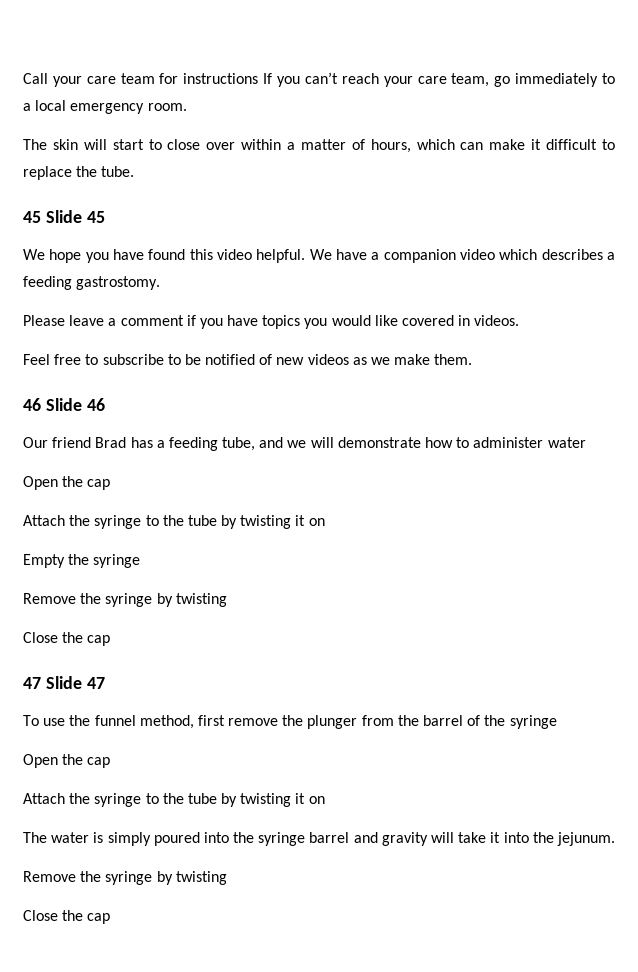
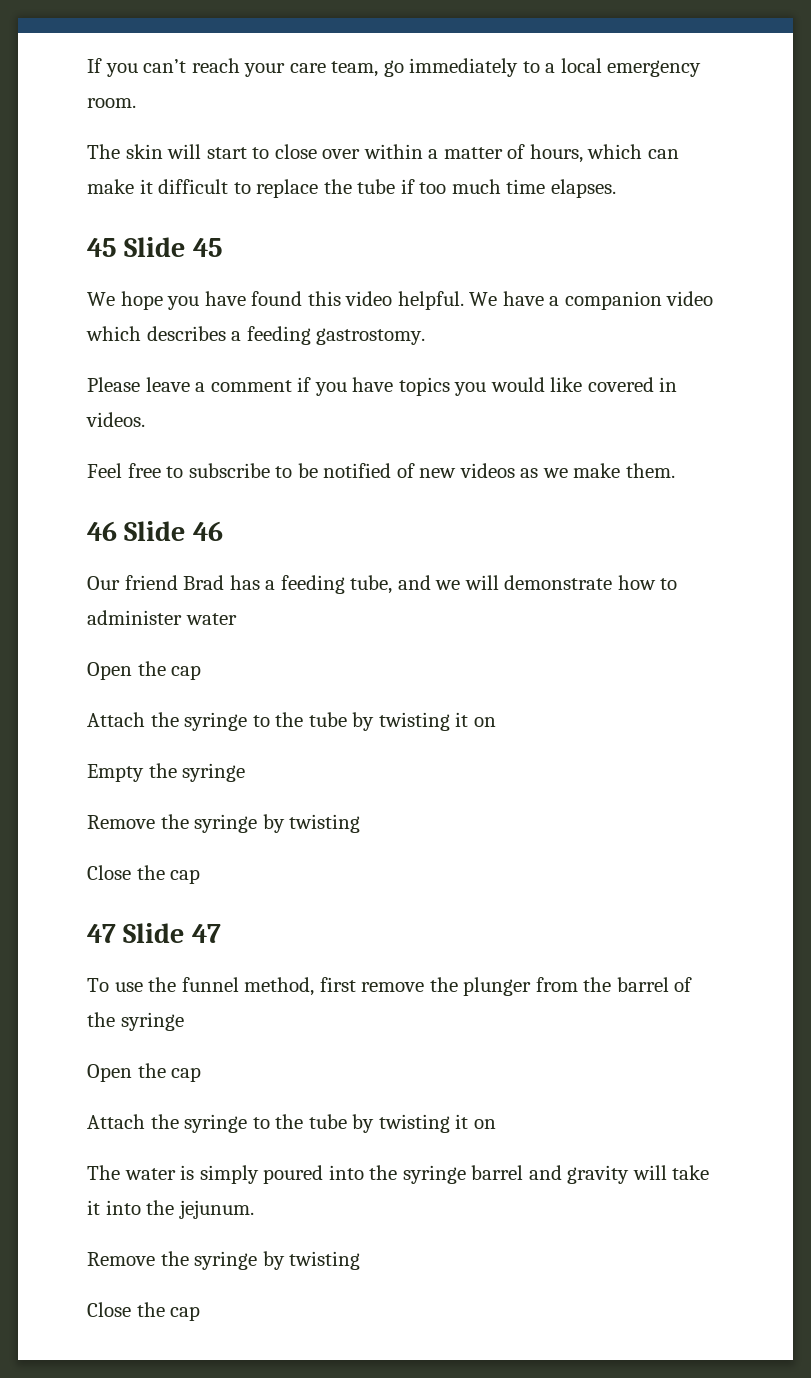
- Call your care team for instructions If you can’t reach your care team, go immediately to a local emergency room.
+ If you can’t reach your care team, go immediately to a local emergency room.
- The skin will start to close over within a matter of hours, which can make it difficult to replace the tube.
+ The skin will start to close over within a matter of hours, which can make it difficult to replace the tube if too much time elapses.

